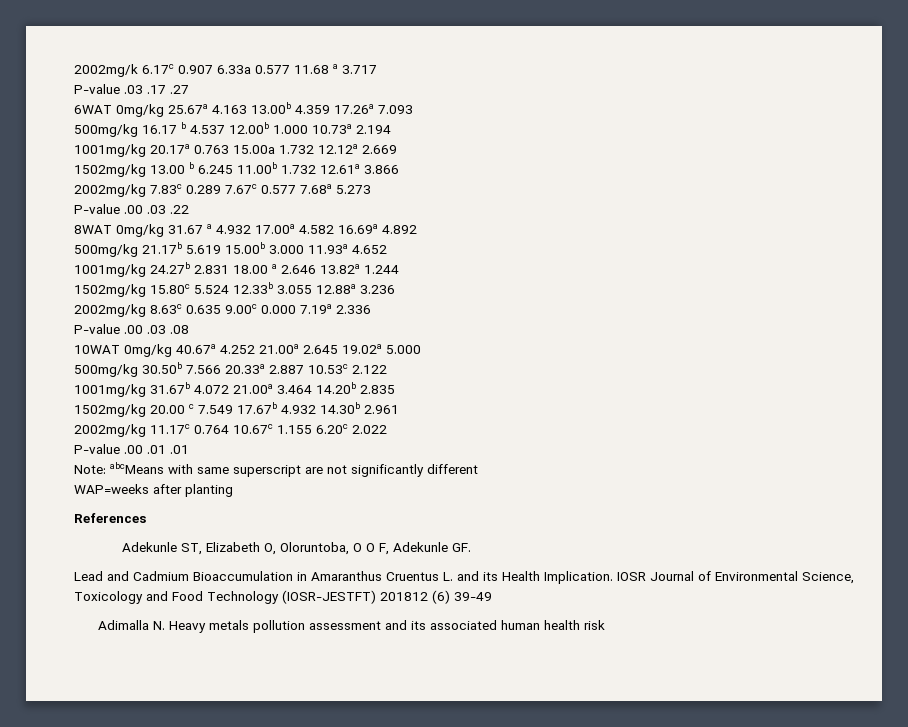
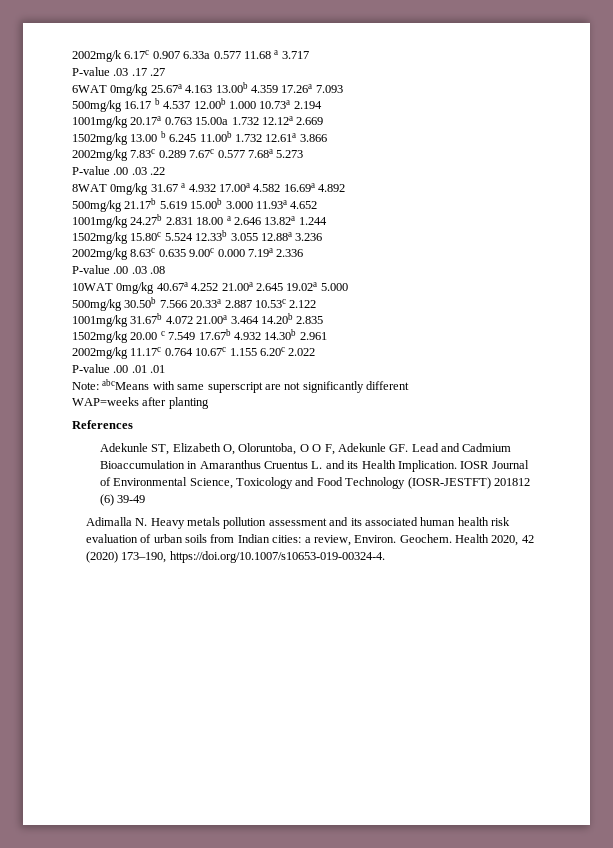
- Adekunle ST, Elizabeth O, Oloruntoba, O O F, Adekunle GF.
- Lead and Cadmium Bioaccumulation in Amaranthus Cruentus L. and its Health Implication.
+ Adekunle ST, Elizabeth O, Oloruntoba, O O F, Adekunle GF. Lead and Cadmium Bioaccumulation in Amaranthus Cruentus L. and its Health Implication.
- Adimalla N. Heavy metals pollution assessment and its associated human health risk
+ Adimalla N. Heavy metals pollution assessment and its associated human health risk evaluation of urban soils from Indian cities: a review, Environ. Geochem. Health 2020, 42 (2020) 173–190, https://doi.org/10.1007/s10653-019-00324-4.

